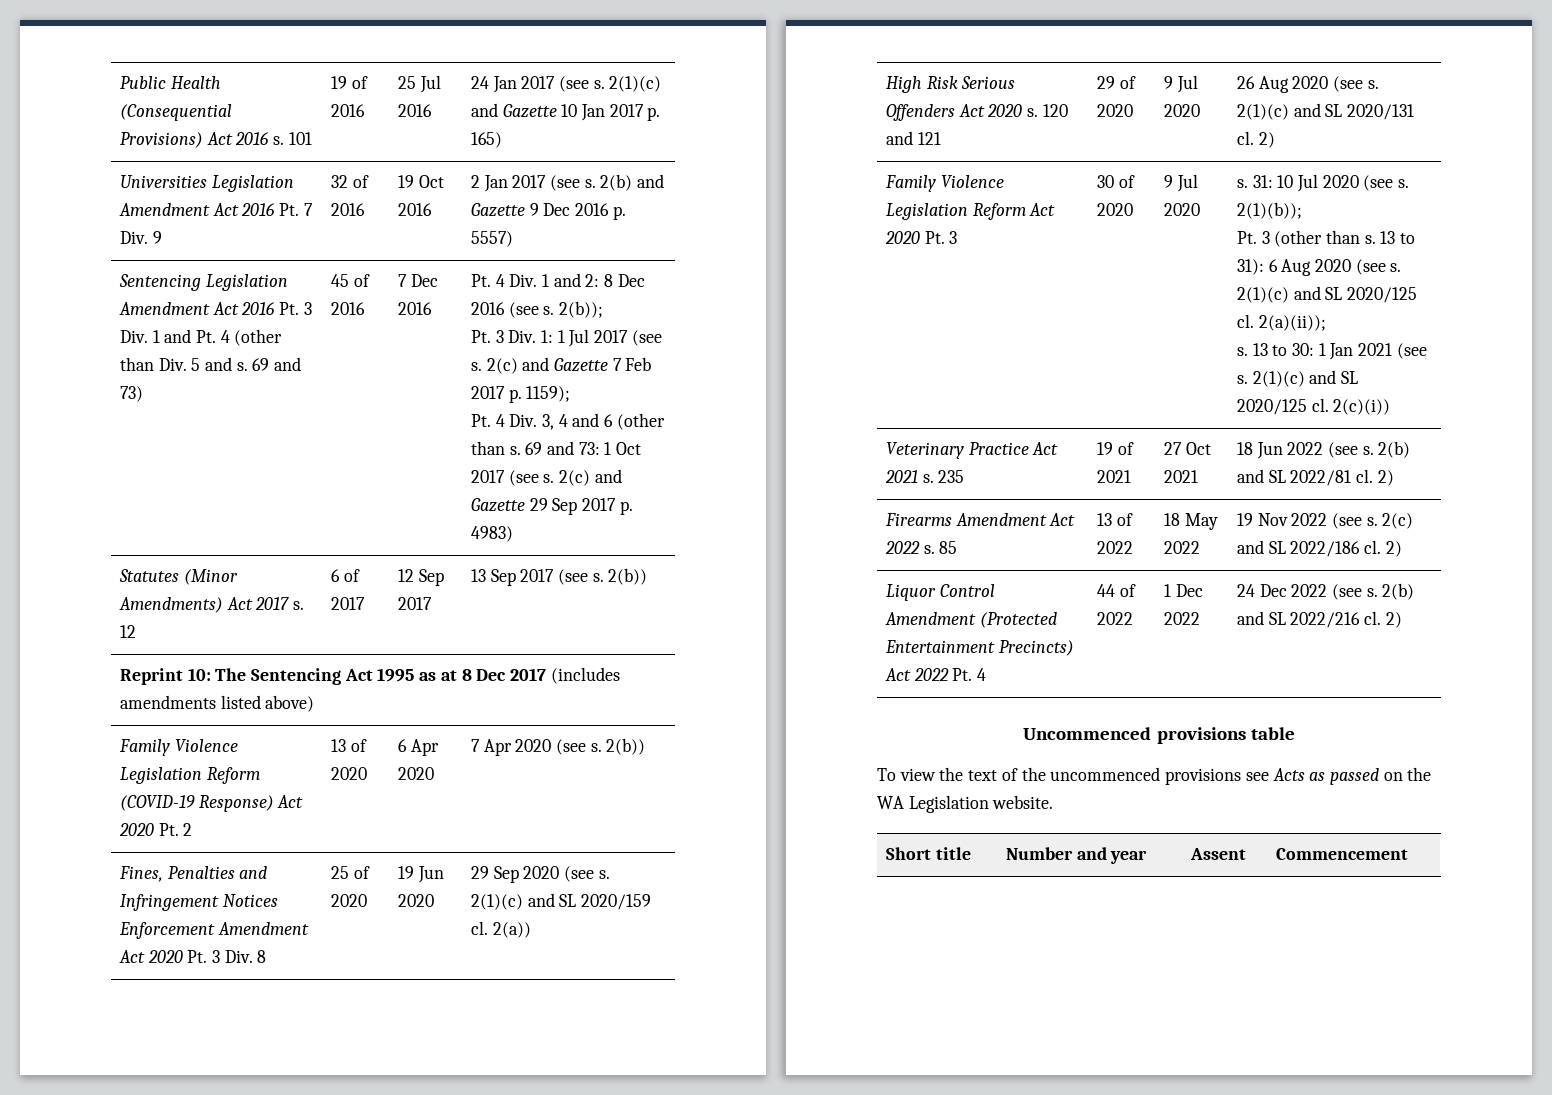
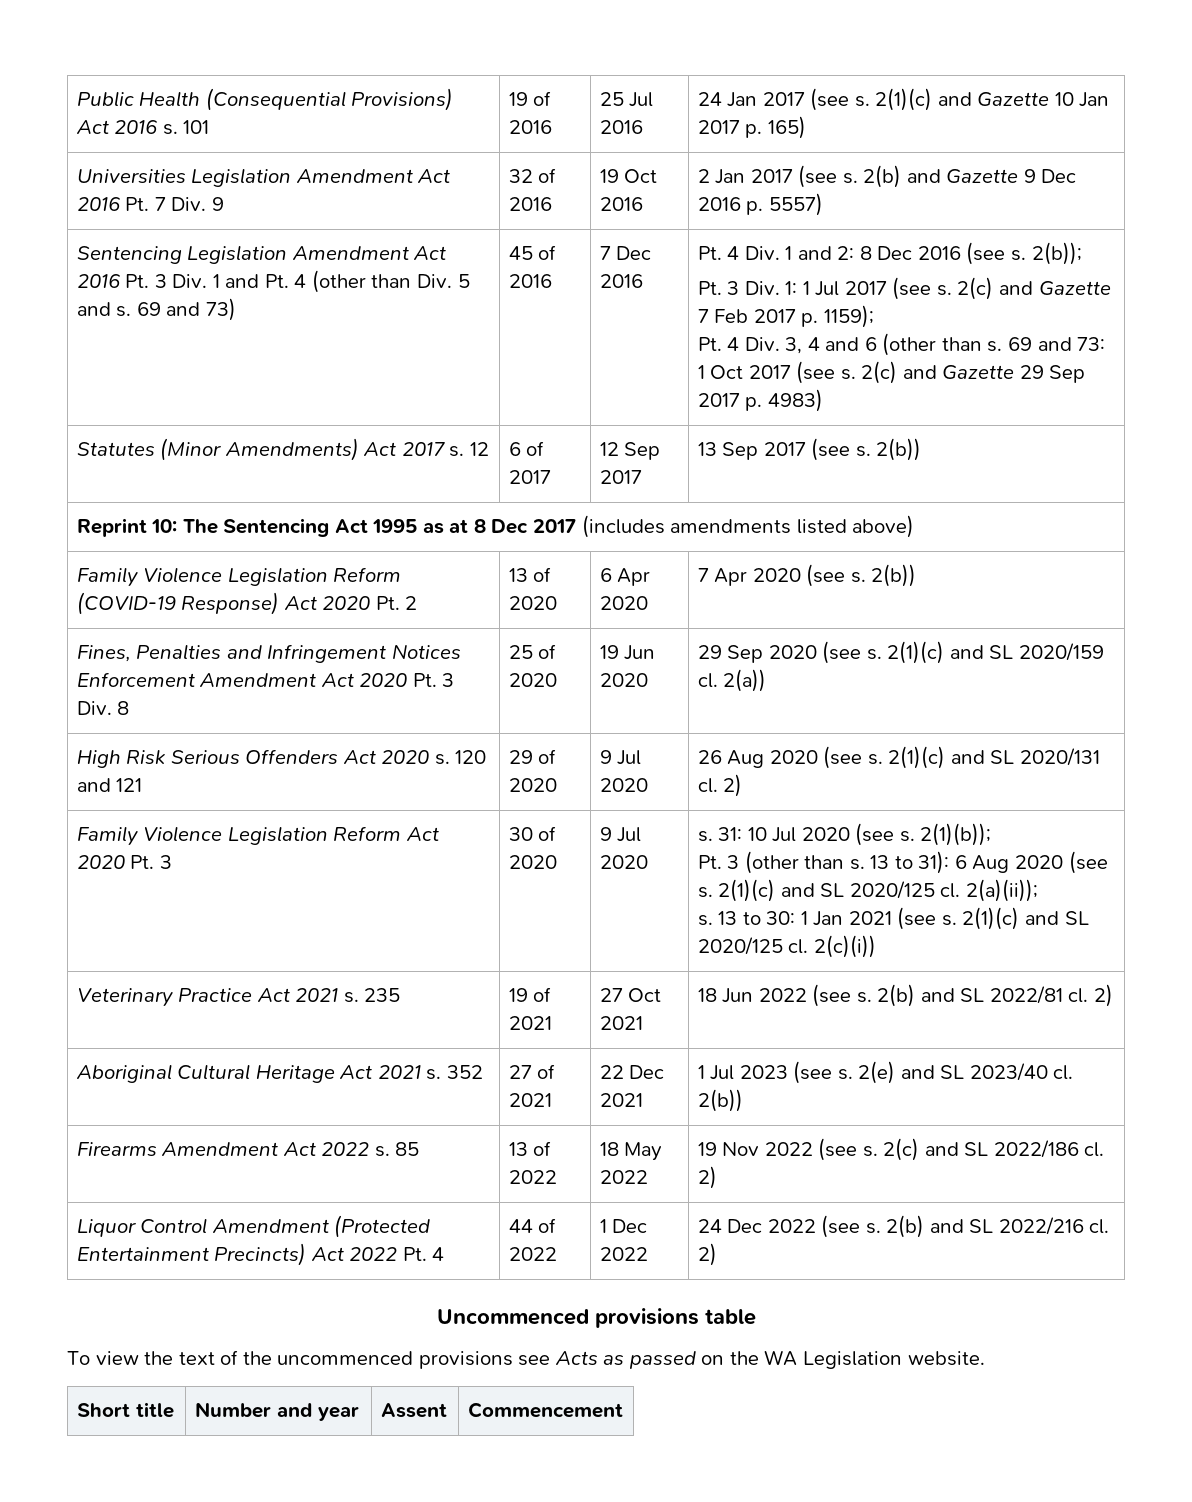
+ Aboriginal Cultural Heritage Act 2021 s. 352 | 27 of 2021 | 22 Dec 2021 | 1 Jul 2023 (see s. 2(e) and SL 2023/40 cl. 2(b))

